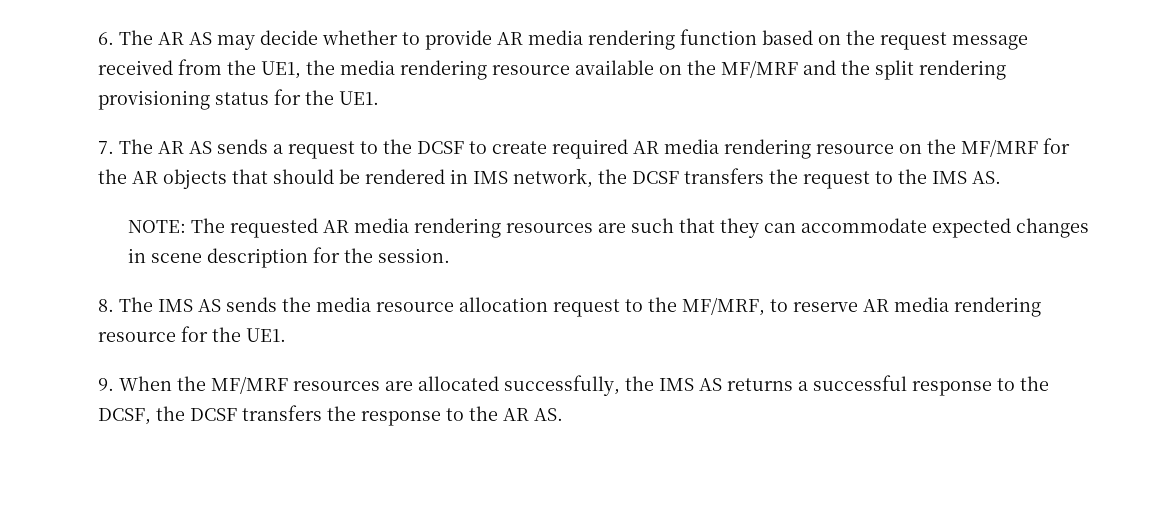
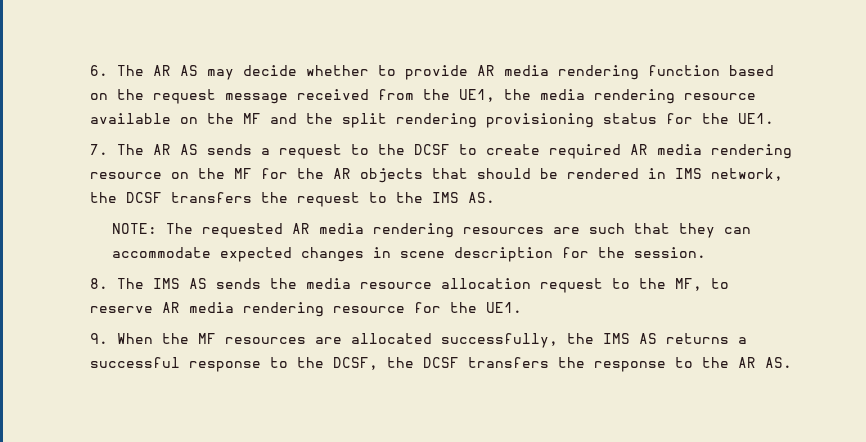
- 6. The AR AS may decide whether to provide AR media rendering function based on the request message received from the UE1, the media rendering resource available on the MF/MRF and the split rendering provisioning status for the UE1.
+ 6. The AR AS may decide whether to provide AR media rendering function based on the request message received from the UE1, the media rendering resource available on the MF and the split rendering provisioning status for the UE1.
- 7. The AR AS sends a request to the DCSF to create required AR media rendering resource on the MF/MRF for the AR objects that should be rendered in IMS network, the DCSF transfers the request to the IMS AS.
+ 7. The AR AS sends a request to the DCSF to create required AR media rendering resource on the MF for the AR objects that should be rendered in IMS network, the DCSF transfers the request to the IMS AS.
- 8. The IMS AS sends the media resource allocation request to the MF/MRF, to reserve AR media rendering resource for the UE1.
+ 8. The IMS AS sends the media resource allocation request to the MF, to reserve AR media rendering resource for the UE1.
- 9. When the MF/MRF resources are allocated successfully, the IMS AS returns a successful response to the DCSF, the DCSF transfers the response to the AR AS.
+ 9. When the MF resources are allocated successfully, the IMS AS returns a successful response to the DCSF, the DCSF transfers the response to the AR AS.

